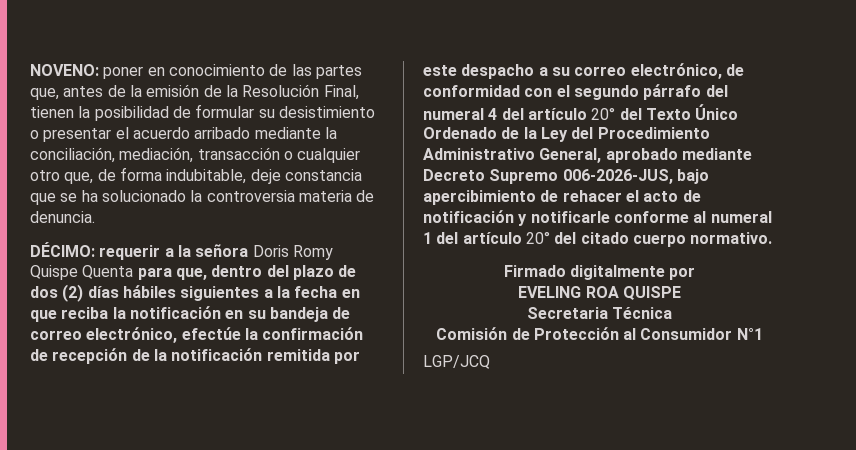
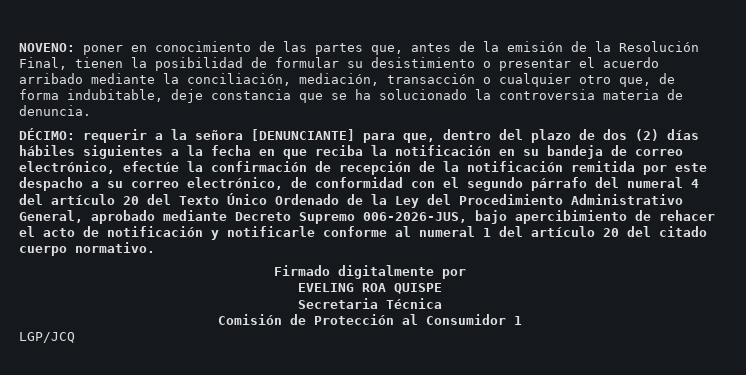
- requerir a la señora Doris Romy Quispe Quenta para que, dentro del plazo de dos (2) días hábiles siguientes a la fecha en que reciba la notificación en su bandeja de correo electrónico, efectúe la confirmación de recepción de la notificación remitida por este despacho a su correo electrónico, de conformidad con el segundo párrafo del numeral 4 del artículo 20° del Texto Único Ordenado de la Ley del Procedimiento Administrativo General, aprobado mediante Decreto Supremo 006-2026-JUS, bajo apercibimiento de rehacer el acto de notificación y notificarle conforme al numeral 1 del artículo 20° del citado cuerpo normativo.
+ requerir a la señora [DENUNCIANTE] para que, dentro del plazo de dos (2) días hábiles siguientes a la fecha en que reciba la notificación en su bandeja de correo electrónico, efectúe la confirmación de recepción de la notificación remitida por este despacho a su correo electrónico, de conformidad con el segundo párrafo del numeral 4 del artículo 20 del Texto Único Ordenado de la Ley del Procedimiento Administrativo General, aprobado mediante Decreto Supremo 006-2026-JUS, bajo apercibimiento de rehacer el acto de notificación y notificarle conforme al numeral 1 del artículo 20 del citado cuerpo normativo.
- Comisión de Protección al Consumidor N°1
+ Comisión de Protección al Consumidor 1

